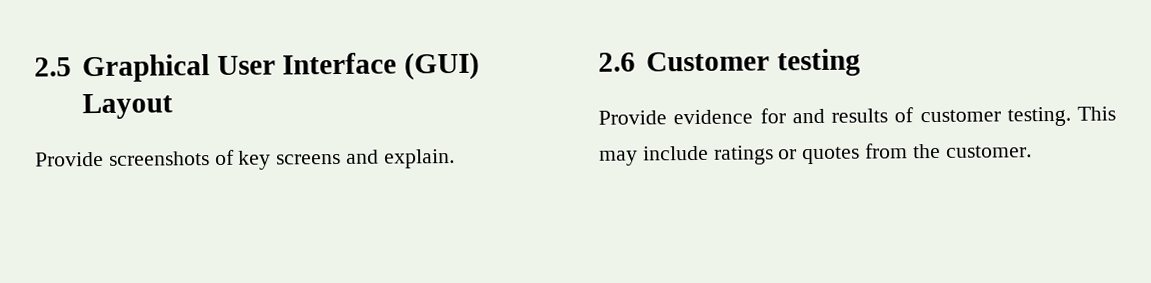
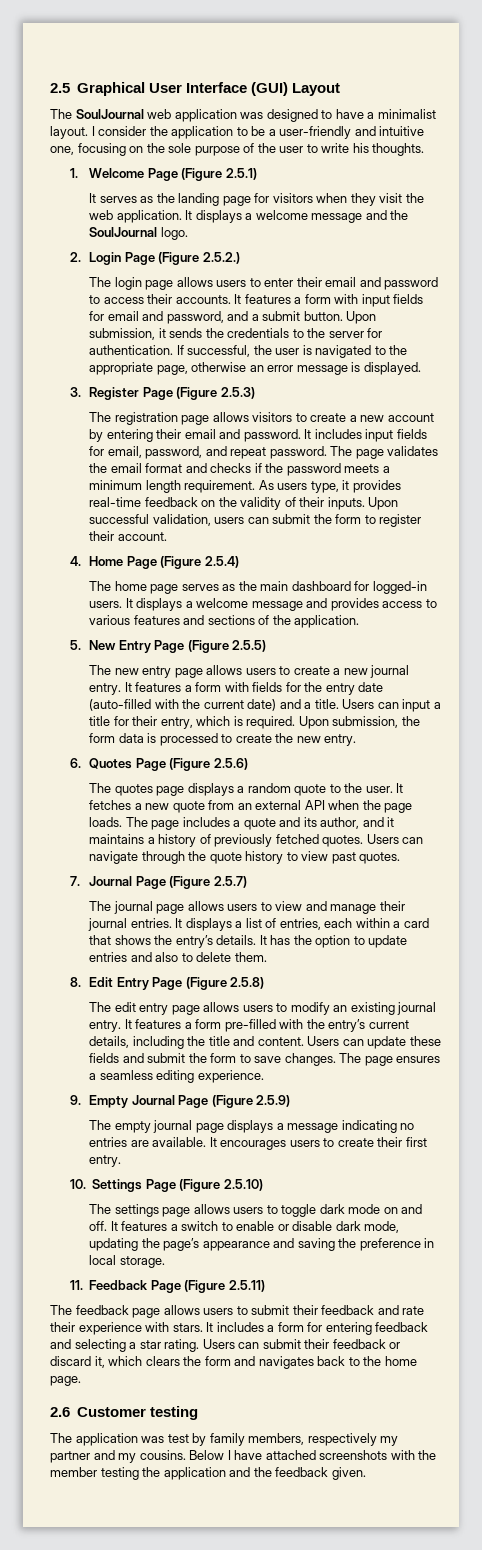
- Provide screenshots of key screens and explain.
+ The SoulJournal web application was designed to have a minimalist layout. I consider the application to be a user-friendly and intuitive one, focusing on the sole purpose of the user to write his thoughts.
+ 1. Welcome Page (Figure 2.5.1)
+ It serves as the landing page for visitors when they visit the web application. It displays a welcome message and the SoulJournal logo.
+ 2. Login Page (Figure 2.5.2.)
+ The login page allows users to enter their email and password to access their accounts. It features a form with input fields for email and password, and a submit button. Upon submission, it sends the credentials to the server for authentication. If successful, the user is navigated to the appropriate page, otherwise an error message is displayed.
+ 3. Register Page (Figure 2.5.3)
+ The registration page allows visitors to create a new account by entering their email and password. It includes input fields for email, password, and repeat password. The page validates the email format and checks if the password meets a minimum length requirement. As users type, it provides real-time feedback on the validity of their inputs. Upon successful validation, users can submit the form to register their account.
+ 4. Home Page (Figure 2.5.4)
+ The home page serves as the main dashboard for logged-in users. It displays a welcome message and provides access to various features and sections of the application.
+ 5. New Entry Page (Figure 2.5.5)
+ The new entry page allows users to create a new journal entry. It features a form with fields for the entry date (auto-filled with the current date) and a title. Users can input a title for their entry, which is required. Upon submission, the form data is processed to create the new entry.
+ 6. Quotes Page (Figure 2.5.6)
+ The quotes page displays a random quote to the user. It fetches a new quote from an external API when the page loads. The page includes a quote and its author, and it maintains a history of previously fetched quotes. Users can navigate through the quote history to view past quotes.
+ 7. Journal Page (Figure 2.5.7)
+ The journal page allows users to view and manage their journal entries. It displays a list of entries, each within a card that shows the entry’s details. It has the option to update entries and also to delete them.
+ 8. Edit Entry Page (Figure 2.5.8)
+ The edit entry page allows users to modify an existing journal entry. It features a form pre-filled with the entry’s current details, including the title and content. Users can update these fields and submit the form to save changes. The page ensures a seamless editing experience.
+ 9. Empty Journal Page (Figure 2.5.9)
+ The empty journal page displays a message indicating no entries are available. It encourages users to create their first entry.
+ 10. Settings Page (Figure 2.5.10)
+ The settings page allows users to toggle dark mode on and off. It features a switch to enable or disable dark mode, updating the page’s appearance and saving the preference in local storage.
+ 11. Feedback Page (Figure 2.5.11)
+ The feedback page allows users to submit their feedback and rate their experience with stars. It includes a form for entering feedback and selecting a star rating. Users can submit their feedback or discard it, which clears the form and navigates back to the home page.
  2.6 Customer testing
- Provide evidence for and results of customer testing. This may include ratings or quotes from the customer.
+ The application was test by family members, respectively my partner and my cousins. Below I have attached screenshots with the member testing the application and the feedback given.

